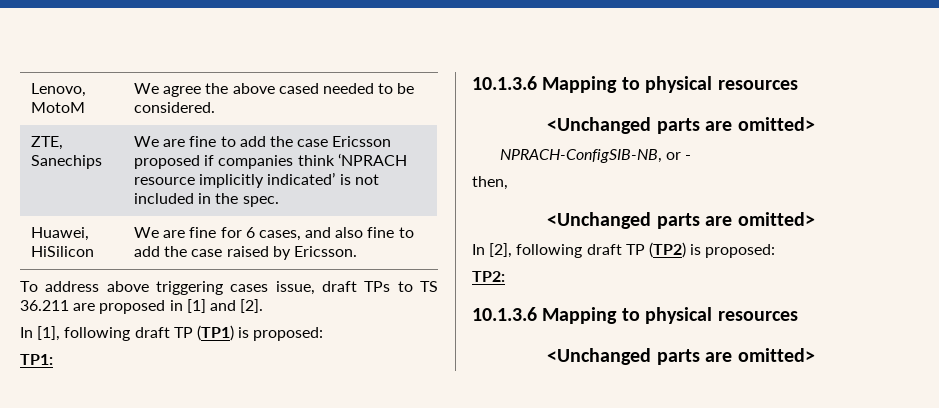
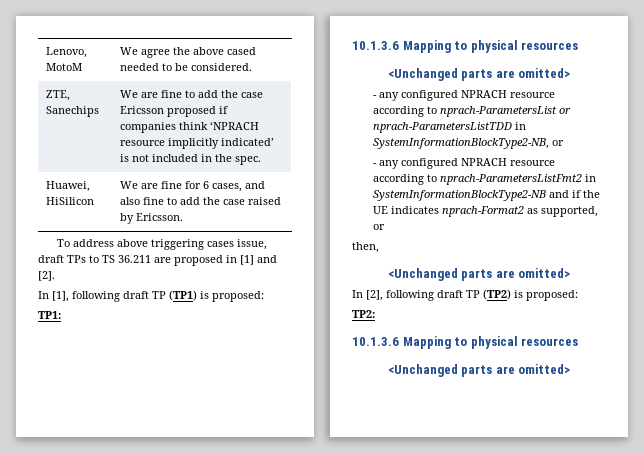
- NPRACH-ConfigSIB-NB, or -
+ - any configured NPRACH resource according to nprach-ParametersList or nprach-ParametersListTDD in SystemInformationBlockType2-NB, or
+ - any configured NPRACH resource according to nprach-ParametersListFmt2 in SystemInformationBlockType2-NB and if the UE indicates nprach-Format2 as supported, or

